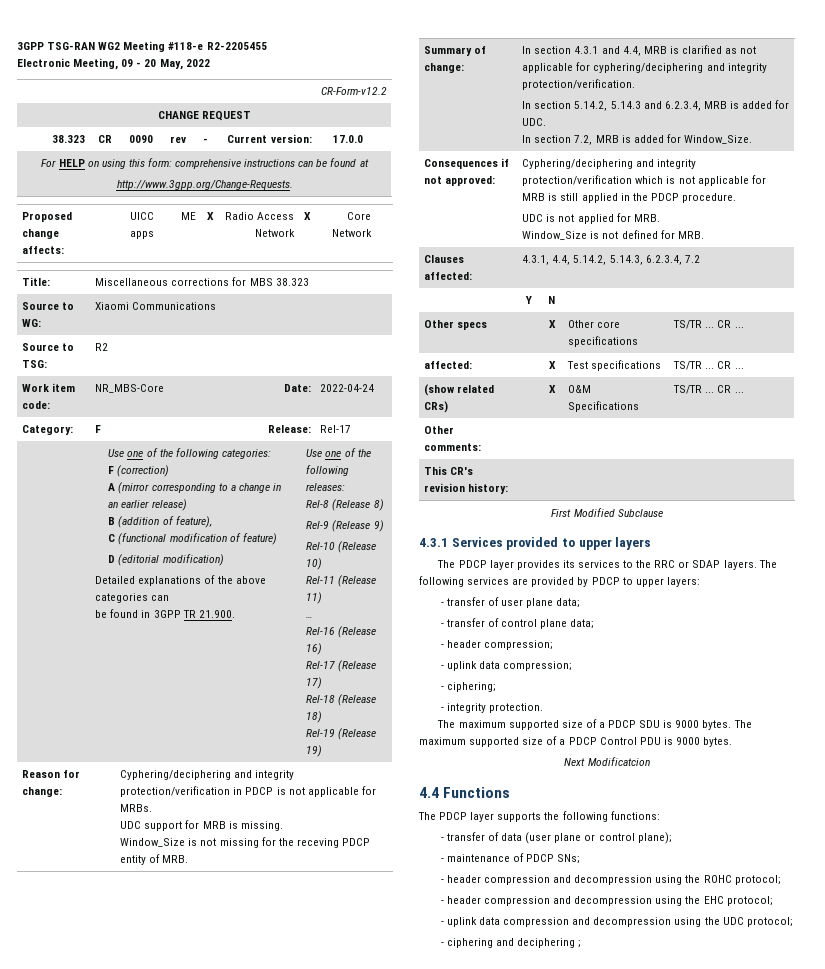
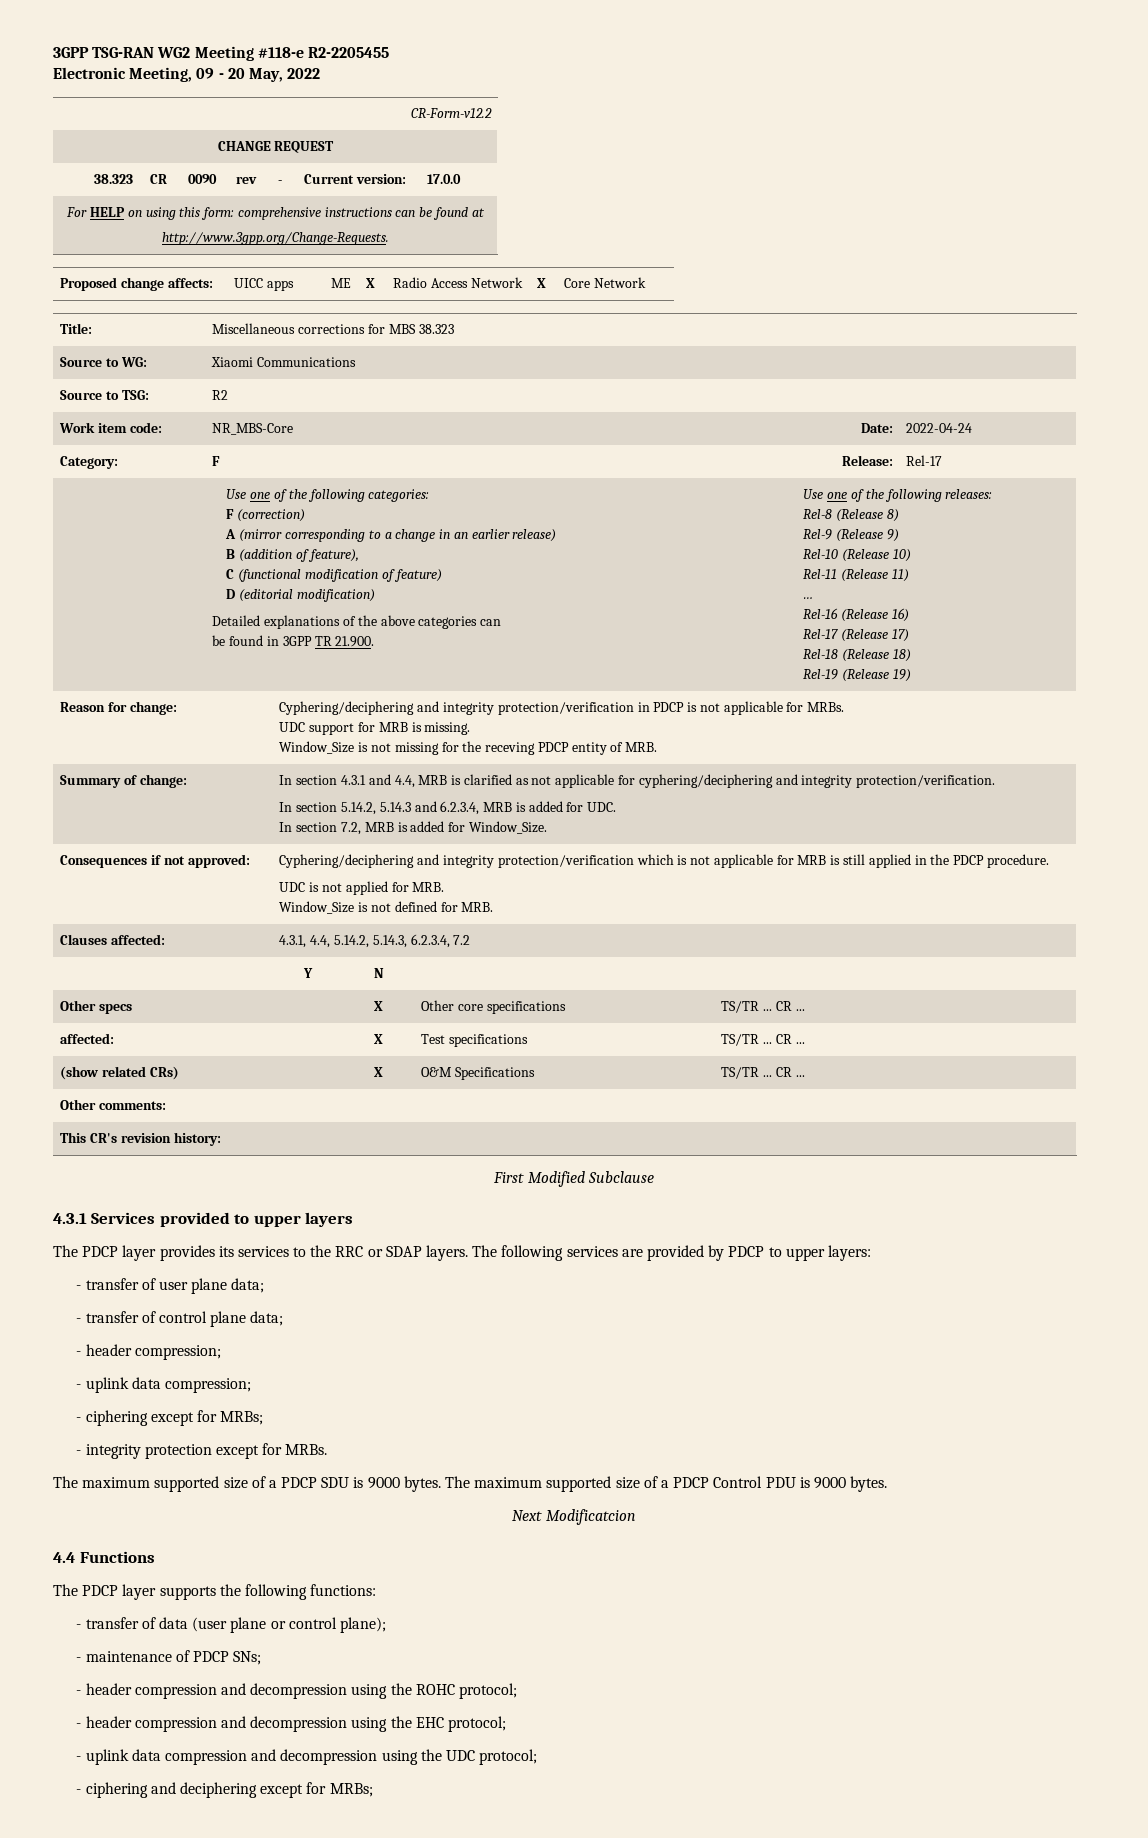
- - ciphering;
- - integrity protection.
+ - ciphering except for MRBs;
+ - integrity protection except for MRBs.
- - ciphering and deciphering ;
+ - ciphering and deciphering except for MRBs;

